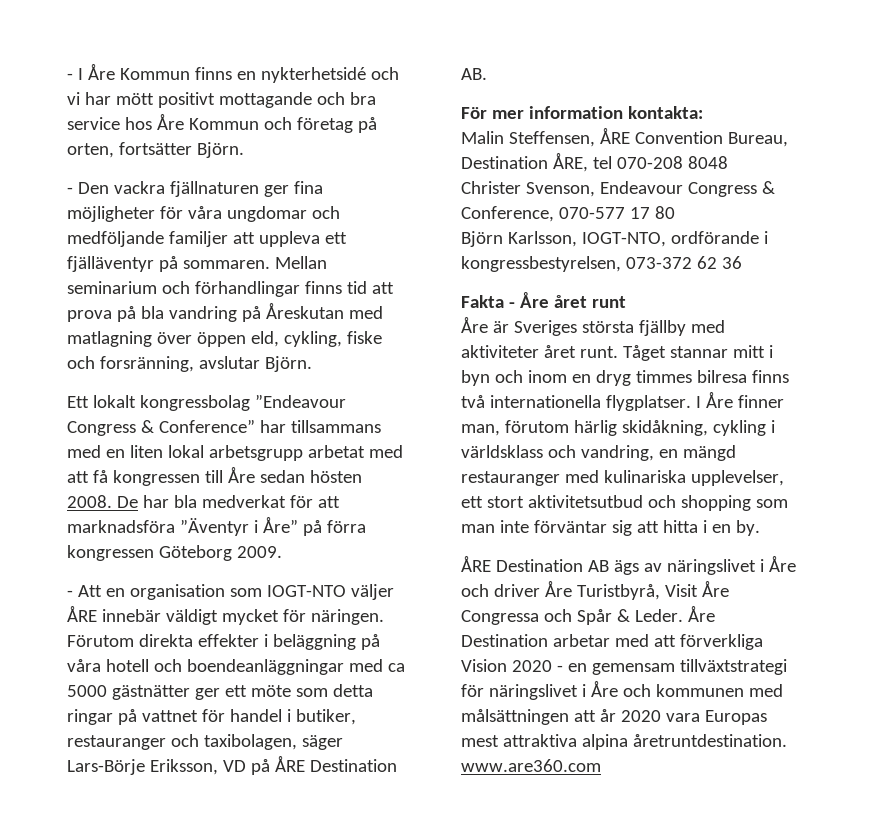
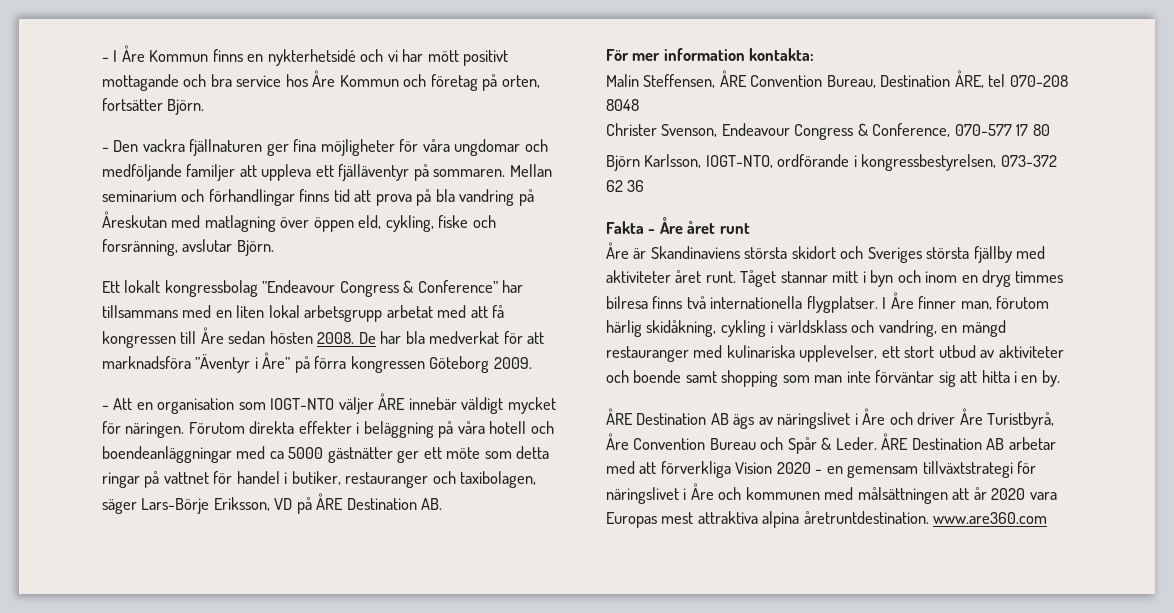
- Åre är Sveriges största fjällby med aktiviteter året runt.
+ Åre är Skandinaviens största skidort och Sveriges största fjällby med aktiviteter året runt.
- I Åre finner man, förutom härlig skidåkning, cykling i världsklass och vandring, en mängd restauranger med kulinariska upplevelser, ett stort aktivitetsutbud och shopping som man inte förväntar sig att hitta i en by.
+ I Åre finner man, förutom härlig skidåkning, cykling i världsklass och vandring, en mängd restauranger med kulinariska upplevelser, ett stort utbud av aktiviteter och boende samt shopping som man inte förväntar sig att hitta i en by.
- ÅRE Destination AB ägs av näringslivet i Åre och driver Åre Turistbyrå, Visit Åre Congressa och Spår & Leder.
+ ÅRE Destination AB ägs av näringslivet i Åre och driver Åre Turistbyrå, Åre Convention Bureau och Spår & Leder.
- Åre Destination arbetar med att förverkliga Vision 2020 - en gemensam tillväxtstrategi för näringslivet i Åre och kommunen med målsättningen att år 2020 vara Europas mest attraktiva alpina åretruntdestination. www.are360.com
+ ÅRE Destination AB arbetar med att förverkliga Vision 2020 - en gemensam tillväxtstrategi för näringslivet i Åre och kommunen med målsättningen att år 2020 vara Europas mest attraktiva alpina åretruntdestination. www.are360.com

